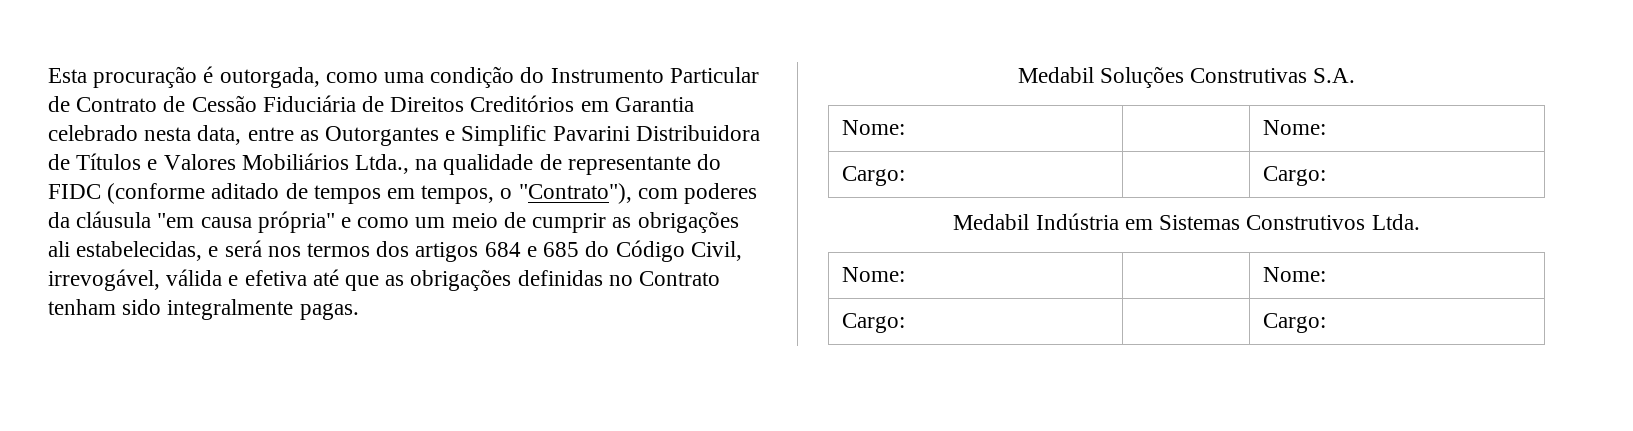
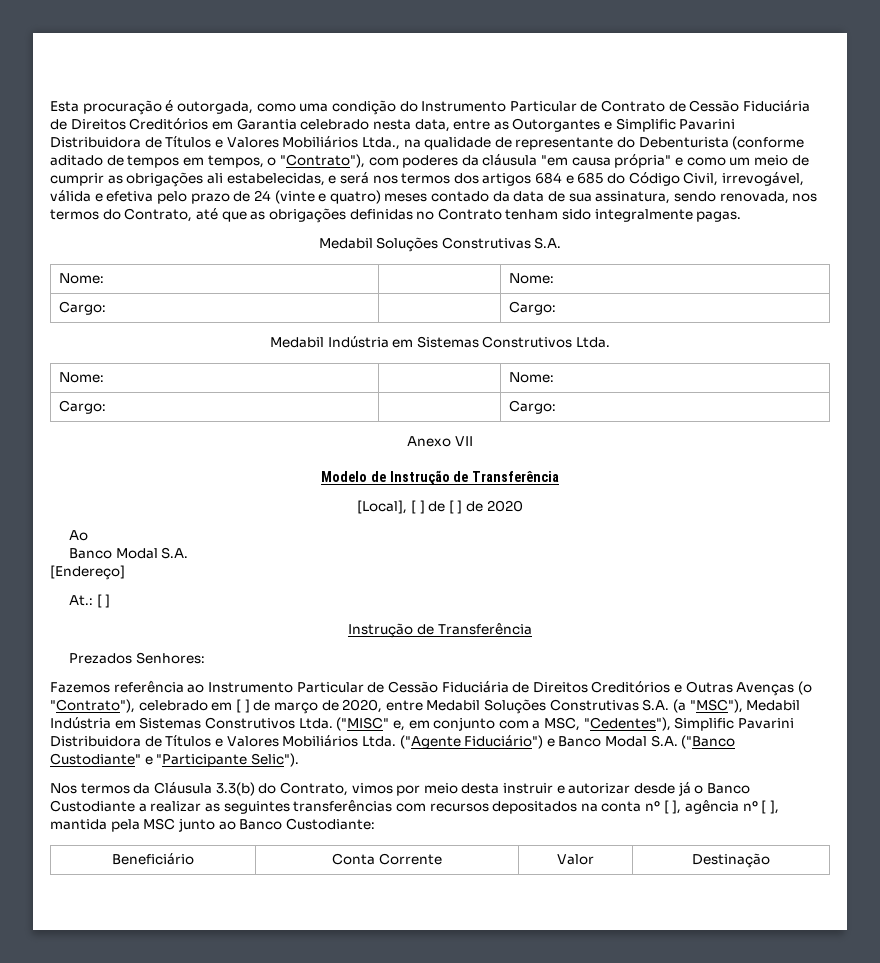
- Esta procuração é outorgada, como uma condição do Instrumento Particular de Contrato de Cessão Fiduciária de Direitos Creditórios em Garantia celebrado nesta data, entre as Outorgantes e Simplific Pavarini Distribuidora de Títulos e Valores Mobiliários Ltda., na qualidade de representante do FIDC (conforme aditado de tempos em tempos, o "Contrato"), com poderes da cláusula "em causa própria" e como um meio de cumprir as obrigações ali estabelecidas, e será nos termos dos artigos 684 e 685 do Código Civil, irrevogável, válida e efetiva até que as obrigações definidas no Contrato tenham sido integralmente pagas.
+ Esta procuração é outorgada, como uma condição do Instrumento Particular de Contrato de Cessão Fiduciária de Direitos Creditórios em Garantia celebrado nesta data, entre as Outorgantes e Simplific Pavarini Distribuidora de Títulos e Valores Mobiliários Ltda., na qualidade de representante do Debenturista (conforme aditado de tempos em tempos, o "Contrato"), com poderes da cláusula "em causa própria" e como um meio de cumprir as obrigações ali estabelecidas, e será nos termos dos artigos 684 e 685 do Código Civil, irrevogável, válida e efetiva pelo prazo de 24 (vinte e quatro) meses contado da data de sua assinatura, sendo renovada, nos termos do Contrato, até que as obrigações definidas no Contrato tenham sido integralmente pagas.
+ Anexo VII
+ Modelo de Instrução de Transferência
+ [Local], [ ] de [ ] de 2020
+ Ao
+ Banco Modal S.A.
+ [Endereço]
+ At.: [ ]
+ Instrução de Transferência
+ Prezados Senhores:
+ Fazemos referência ao Instrumento Particular de Cessão Fiduciária de Direitos Creditórios e Outras Avenças (o "Contrato"), celebrado em [ ] de março de 2020, entre Medabil Soluções Construtivas S.A. (a "MSC"), Medabil Indústria em Sistemas Construtivos Ltda. ("MISC" e, em conjunto com a MSC, "Cedentes"), Simplific Pavarini Distribuidora de Títulos e Valores Mobiliários Ltda. ("Agente Fiduciário") e Banco Modal S.A. ("Banco Custodiante" e "Participante Selic").
+ Nos termos da Cláusula 3.3(b) do Contrato, vimos por meio desta instruir e autorizar desde já o Banco Custodiante a realizar as seguintes transferências com recursos depositados na conta nº [ ], agência nº [ ], mantida pela MSC junto ao Banco Custodiante:
+ Beneficiário | Conta Corrente | Valor | Destinação

